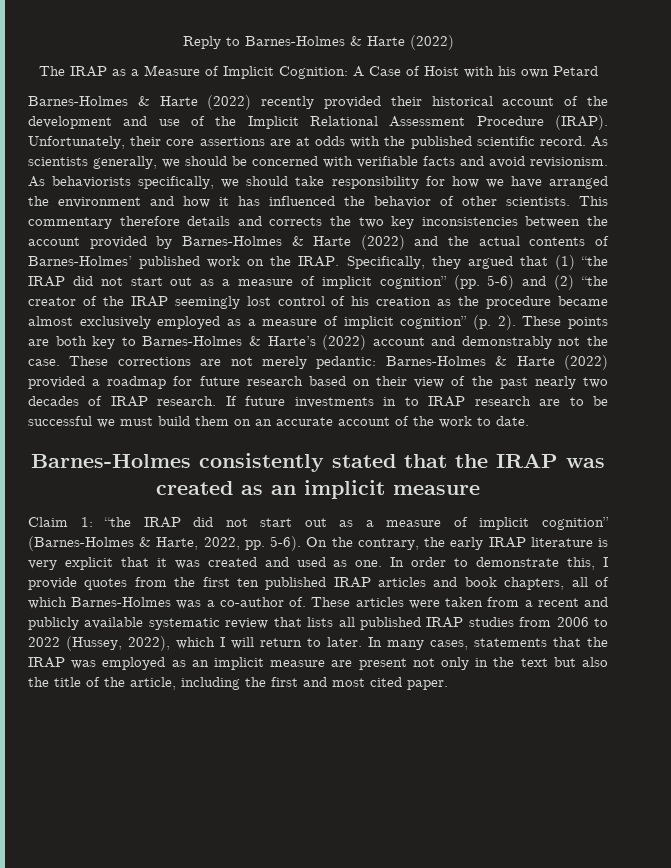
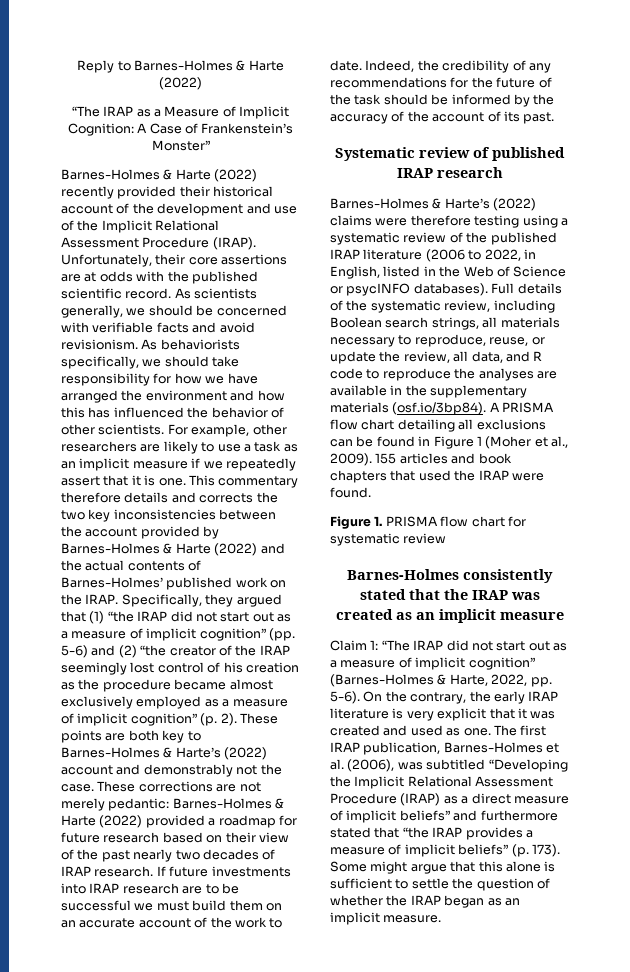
- The IRAP as a Measure of Implicit Cognition: A Case of Hoist with his own Petard
+ “The IRAP as a Measure of Implicit Cognition: A Case of Frankenstein’s Monster”
- As behaviorists specifically, we should take responsibility for how we have arranged the environment and how it has influenced the behavior of other scientists.
+ As behaviorists specifically, we should take responsibility for how we have arranged the environment and how this has influenced the behavior of other scientists.
+ For example, other researchers are likely to use a task as an implicit measure if we repeatedly assert that it is one.
- If future investments in to IRAP research are to be successful we must build them on an accurate account of the work to date.
+ If future investments into IRAP research are to be successful we must build them on an accurate account of the work to date. Indeed, the credibility of any recommendations for the future of the task should be informed by the accuracy of the account of its past.
+ Systematic review of published IRAP research
+ Barnes-Holmes & Harte’s (2022) claims were therefore testing using a systematic review of the published IRAP literature (2006 to 2022, in English, listed in the Web of Science or psycINFO databases). Full details of the systematic review, including Boolean search strings, all materials necessary to reproduce, reuse, or update the review, all data, and R code to reproduce the analyses are available in the supplementary materials (osf.io/3bp84). A PRISMA flow chart detailing all exclusions can be found in Figure 1 (Moher et al., 2009). 155 articles and book chapters that used the IRAP were found.
+ Figure 1. PRISMA flow chart for systematic review
- Claim 1: “the IRAP did not start out as a measure of implicit cognition” (Barnes-Holmes & Harte, 2022, pp. 5-6).
+ Claim 1: “The IRAP did not start out as a measure of implicit cognition” (Barnes-Holmes & Harte, 2022, pp. 5-6).
- In order to demonstrate this, I provide quotes from the first ten published IRAP articles and book chapters, all of which Barnes-Holmes was a co-author of. These articles were taken from a recent and publicly available systematic review that lists all published IRAP studies from 2006 to 2022 (Hussey, 2022), which I will return to later. In many cases, statements that the IRAP was employed as an implicit measure are present not only in the text but also the title of the article, including the first and most cited paper.
+ The first IRAP publication, Barnes-Holmes et al. (2006), was subtitled “Developing the Implicit Relational Assessment Procedure (IRAP) as a direct measure of implicit beliefs” and furthermore stated that “the IRAP provides a measure of implicit beliefs” (p. 173). Some might argue that this alone is sufficient to settle the question of whether the IRAP began as an implicit measure.

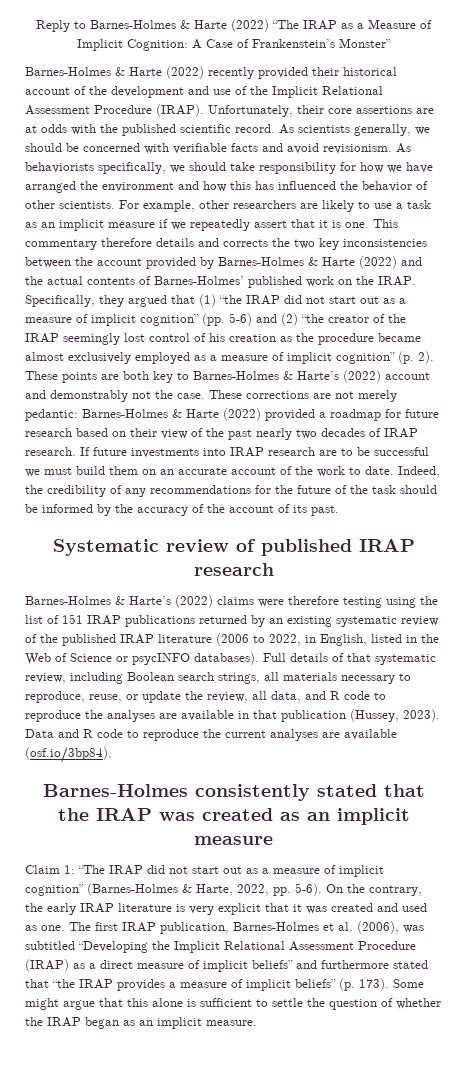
- Reply to Barnes-Holmes & Harte (2022)
- “The IRAP as a Measure of Implicit Cognition: A Case of Frankenstein’s Monster”
+ Reply to Barnes-Holmes & Harte (2022) “The IRAP as a Measure of Implicit Cognition: A Case of Frankenstein’s Monster”
- Barnes-Holmes & Harte’s (2022) claims were therefore testing using a systematic review of the published IRAP literature (2006 to 2022, in English, listed in the Web of Science or psycINFO databases).
+ Barnes-Holmes & Harte’s (2022) claims were therefore testing using the list of 151 IRAP publications returned by an existing systematic review of the published IRAP literature (2006 to 2022, in English, listed in the Web of Science or psycINFO databases).
- Full details of the systematic review, including Boolean search strings, all materials necessary to reproduce, reuse, or update the review, all data, and R code to reproduce the analyses are available in the supplementary materials (osf.io/3bp84). A PRISMA flow chart detailing all exclusions can be found in Figure 1 (Moher et al., 2009). 155 articles and book chapters that used the IRAP were found.
- Figure 1. PRISMA flow chart for systematic review
+ Full details of that systematic review, including Boolean search strings, all materials necessary to reproduce, reuse, or update the review, all data, and R code to reproduce the analyses are available in that publication (Hussey, 2023). Data and R code to reproduce the current analyses are available (osf.io/3bp84).

